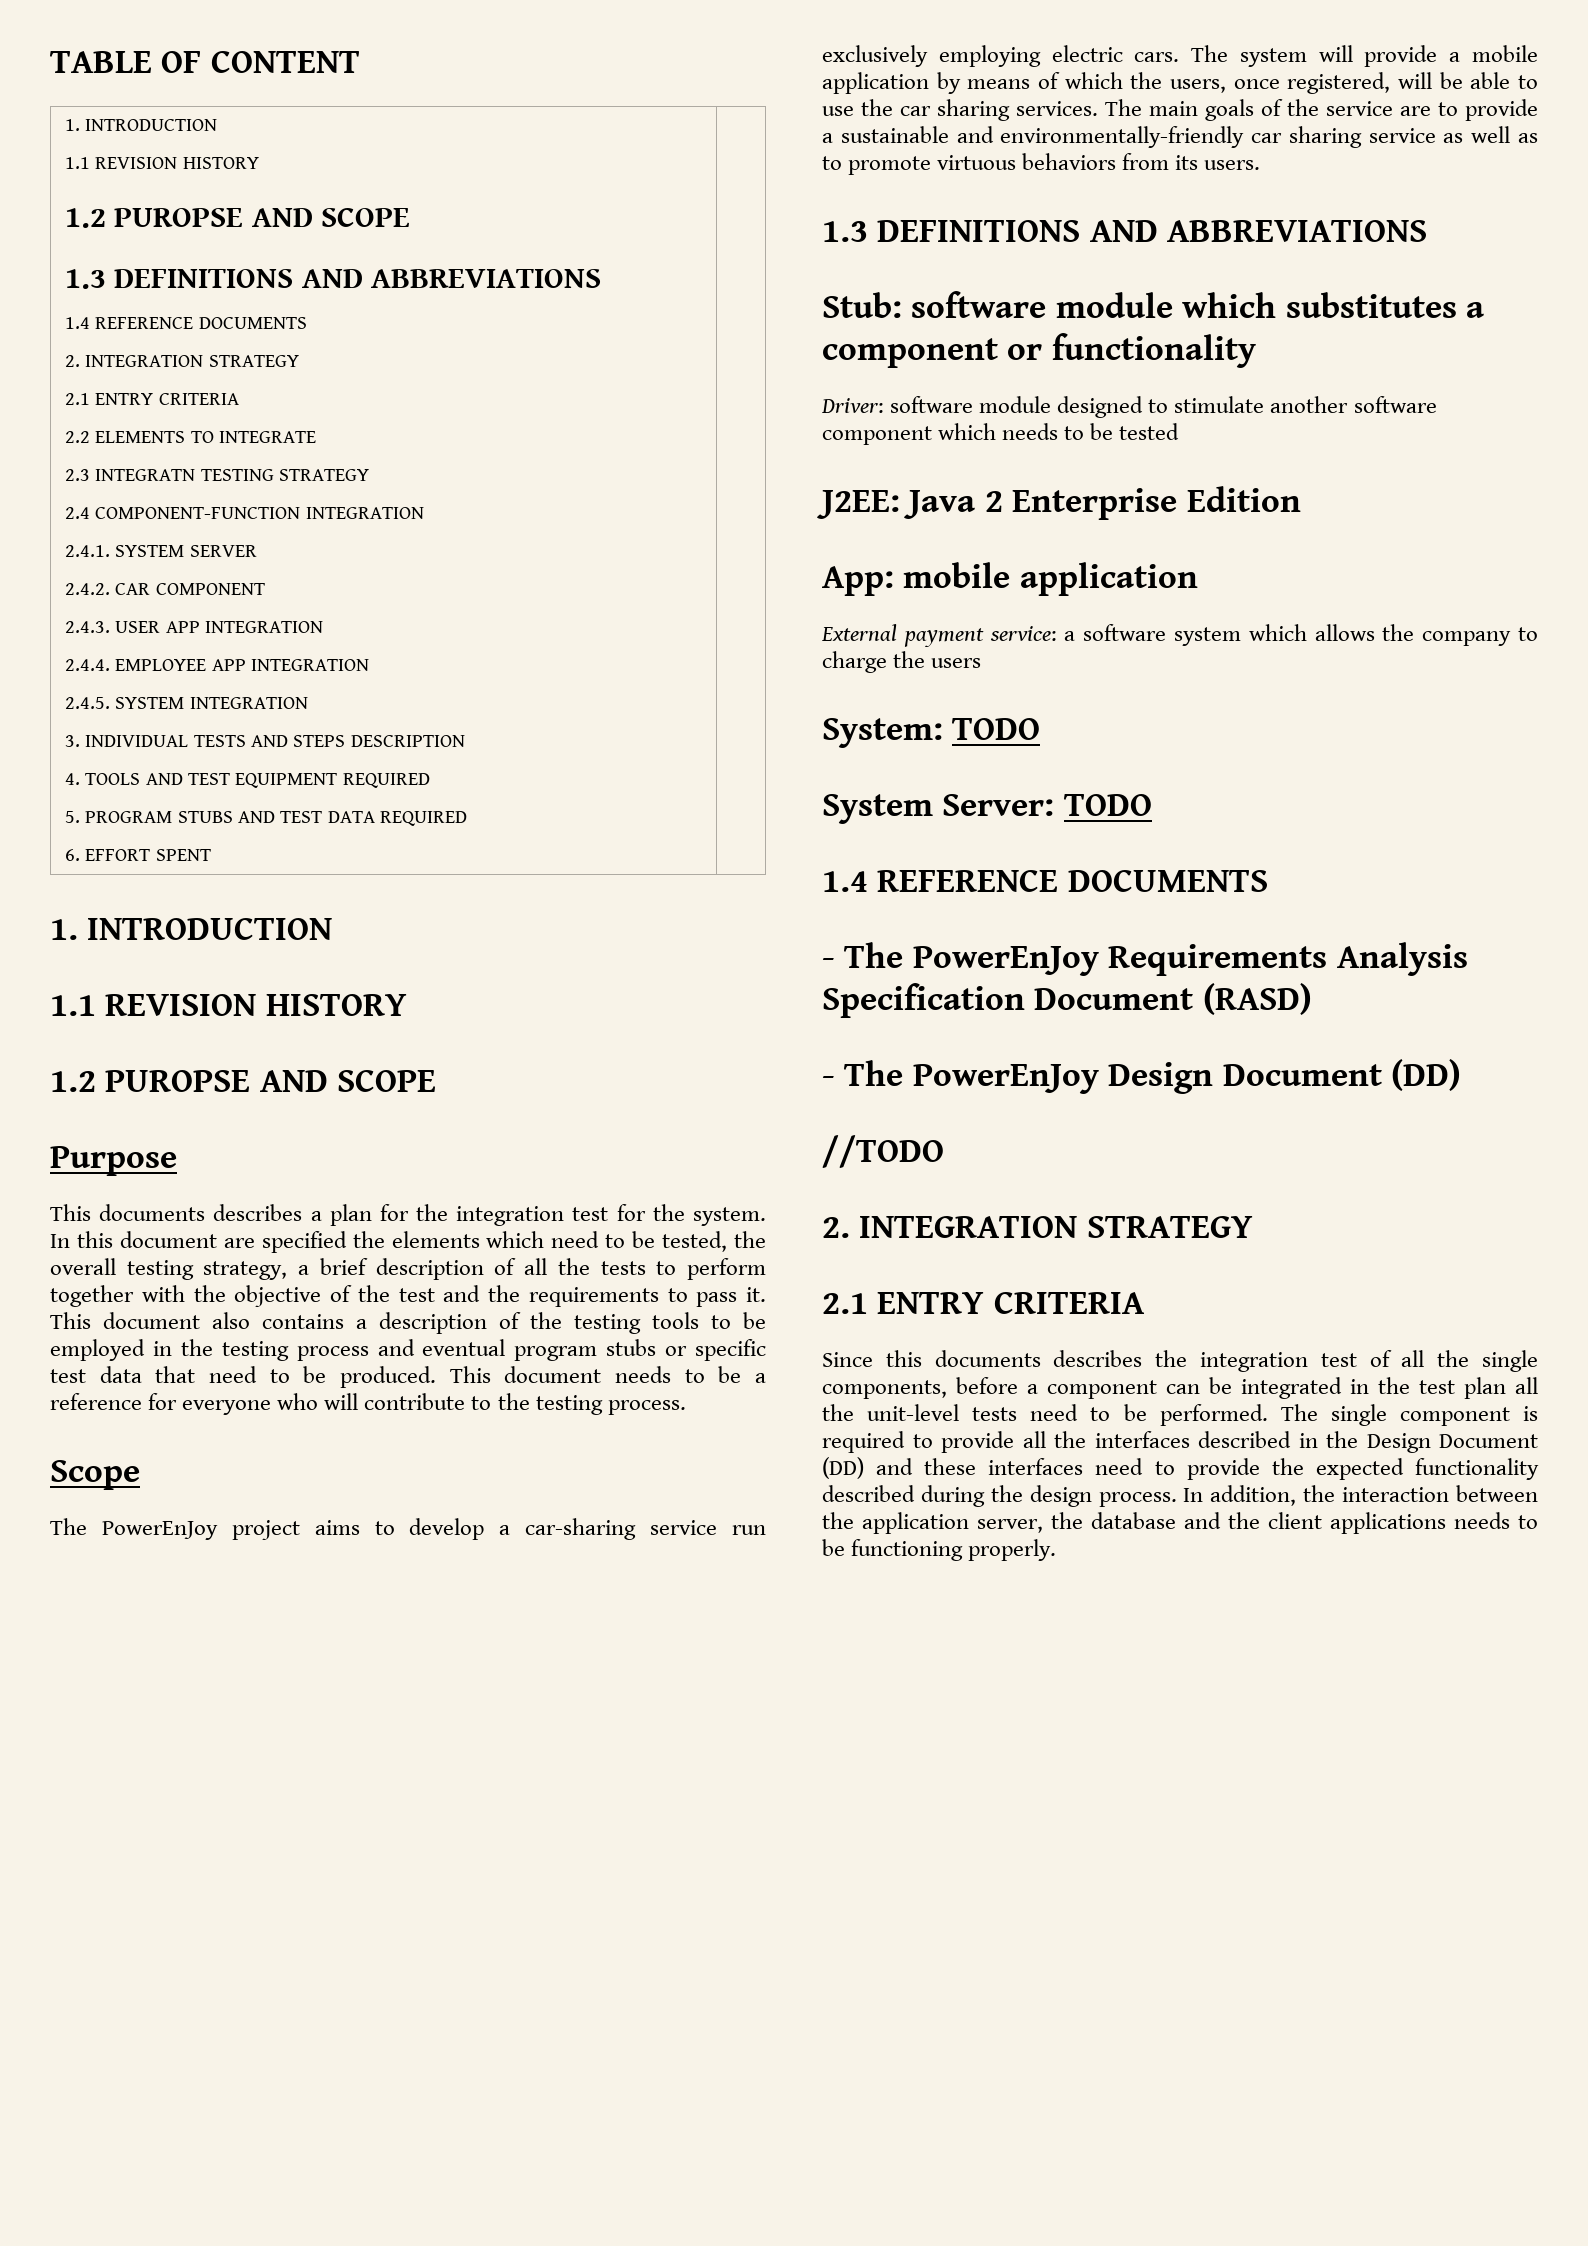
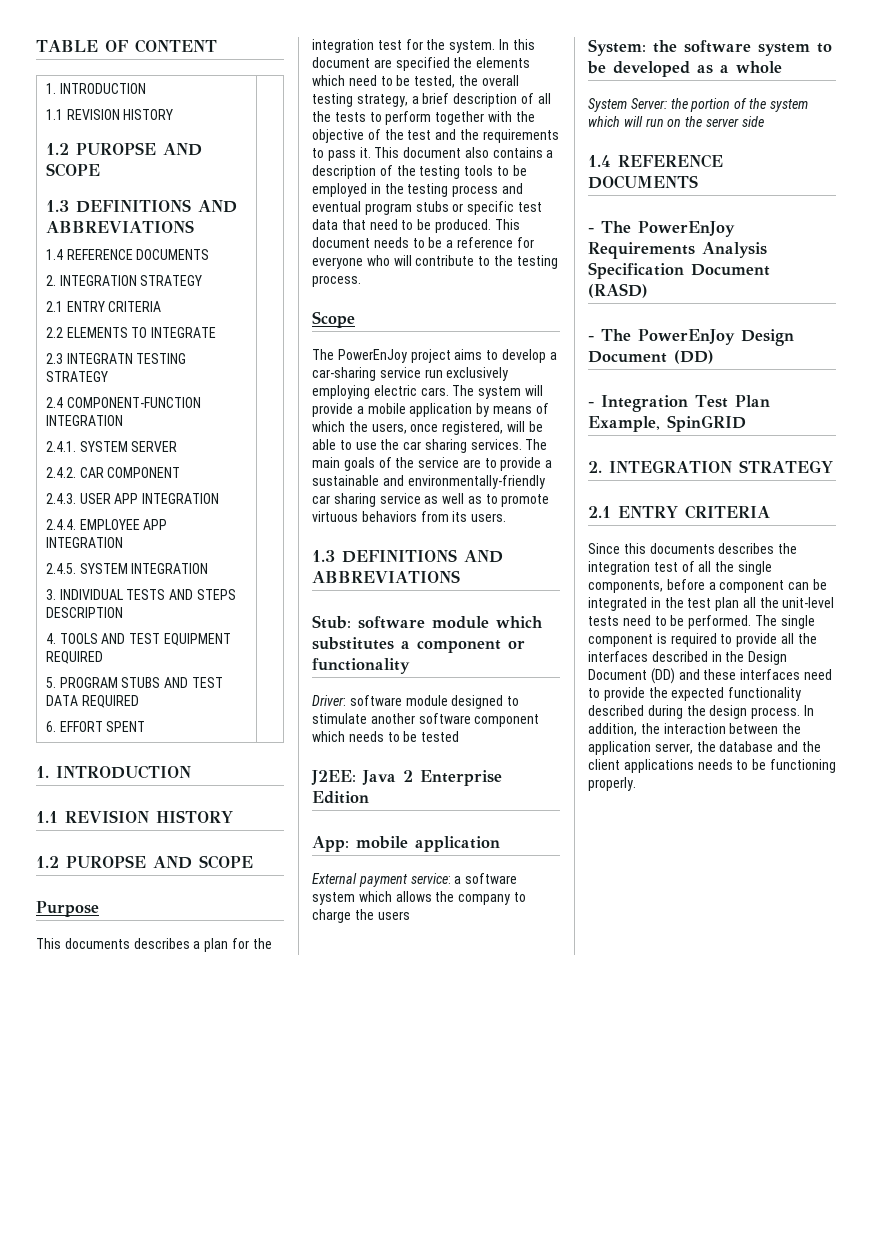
- System: TODO
- System Server: TODO
+ System: the software system to be developed as a whole
+ System Server: the portion of the system which will run on the server side
- //TODO
+ - Integration Test Plan Example, SpinGRID

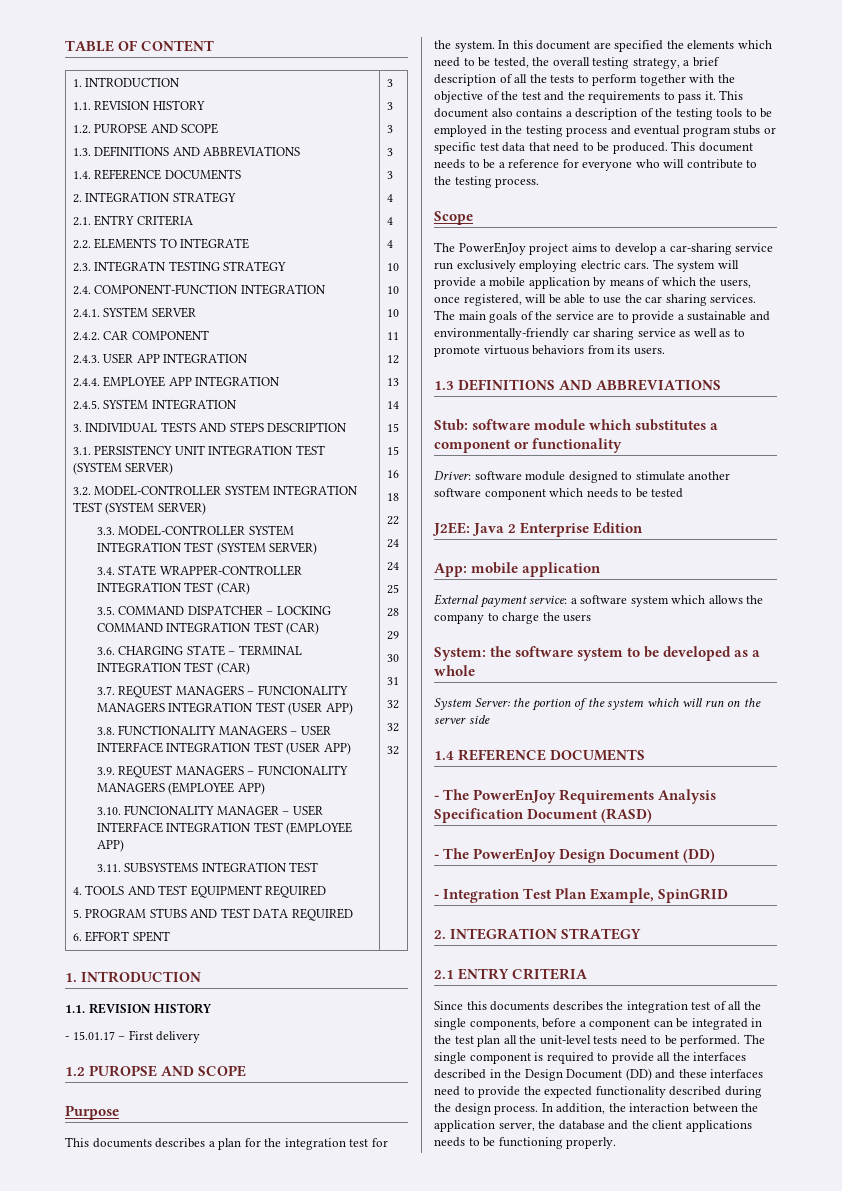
  TABLE OF CONTENT
  1. INTRODUCTION
- 1.1 REVISION HISTORY
- 1.2 PUROPSE AND SCOPE
- 1.3 DEFINITIONS AND ABBREVIATIONS
- 1.4 REFERENCE DOCUMENTS
+ 1.1. REVISION HISTORY
+ 1.2. PUROPSE AND SCOPE
+ 1.3. DEFINITIONS AND ABBREVIATIONS
+ 1.4. REFERENCE DOCUMENTS
  2. INTEGRATION STRATEGY
- 2.1 ENTRY CRITERIA
- 2.2 ELEMENTS TO INTEGRATE
+ 2.1. ENTRY CRITERIA
+ 2.2. ELEMENTS TO INTEGRATE
- 2.3 INTEGRATN TESTING STRATEGY
+ 2.3. INTEGRATN TESTING STRATEGY
- 2.4 COMPONENT-FUNCTION INTEGRATION
+ 2.4. COMPONENT-FUNCTION INTEGRATION
+ 3.1. PERSISTENCY UNIT INTEGRATION TEST (SYSTEM SERVER)
+ 3.2. MODEL-CONTROLLER SYSTEM INTEGRATION TEST (SYSTEM SERVER)
+ 3.3. MODEL-CONTROLLER SYSTEM INTEGRATION TEST (SYSTEM SERVER)
+ 3.4. STATE WRAPPER-CONTROLLER INTEGRATION TEST (CAR)
+ 3.5. COMMAND DISPATCHER – LOCKING COMMAND INTEGRATION TEST (CAR)
+ 3.6. CHARGING STATE – TERMINAL INTEGRATION TEST (CAR)
+ 3.7. REQUEST MANAGERS – FUNCIONALITY MANAGERS INTEGRATION TEST (USER APP)
+ 3.8. FUNCTIONALITY MANAGERS – USER INTERFACE INTEGRATION TEST (USER APP)
+ 3.9. REQUEST MANAGERS – FUNCIONALITY MANAGERS (EMPLOYEE APP)
+ 3.10. FUNCIONALITY MANAGER – USER INTERFACE INTEGRATION TEST (EMPLOYEE APP)
+ 3.11. SUBSYSTEMS INTEGRATION TEST
- 6. EFFORT SPENT |
+ 6. EFFORT SPENT | 3
+ 3
+ 3
+ 3
+ 3
+ 4
+ 4
+ 4
+ 10
+ 10
+ 10
+ 11
+ 12
+ 13
+ 14
+ 15
+ 15
+ 16
+ 18
+ 22
+ 24
+ 24
+ 25
+ 28
+ 29
+ 30
+ 31
+ 32
+ 32
+ 32
  1. INTRODUCTION
- 1.1 REVISION HISTORY
+ 1.1. REVISION HISTORY
+ - 15.01.17 – First delivery

